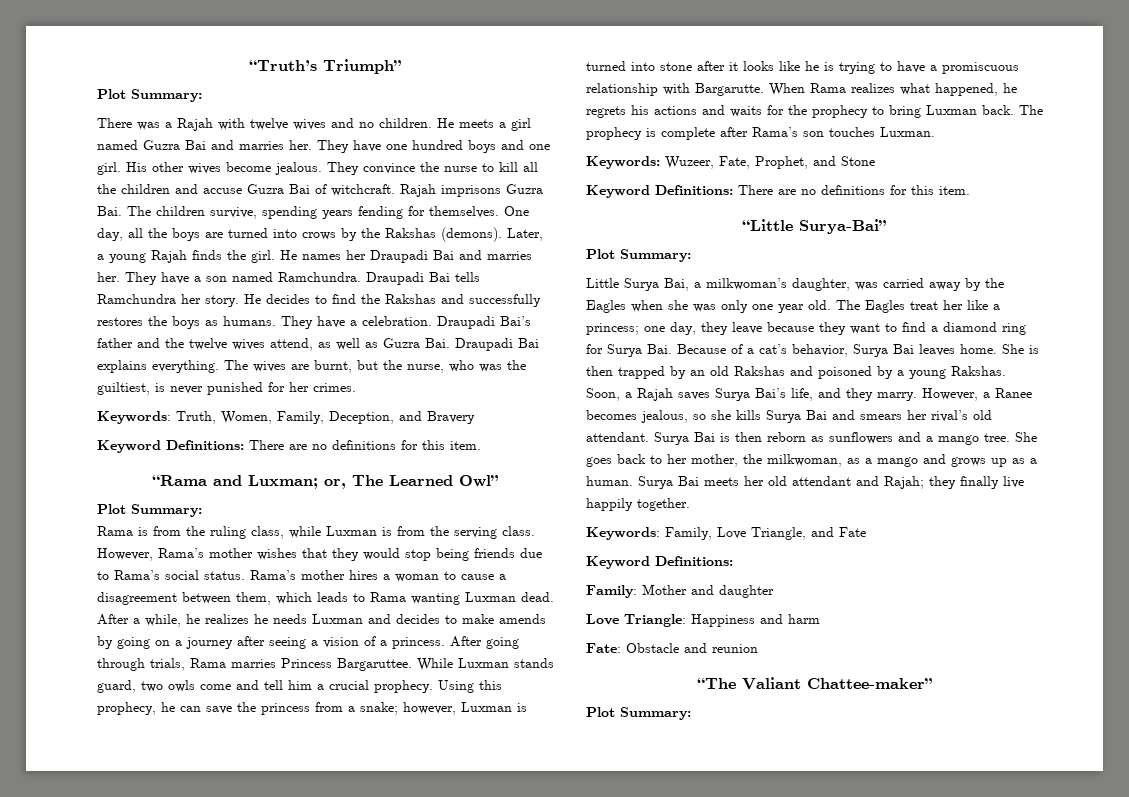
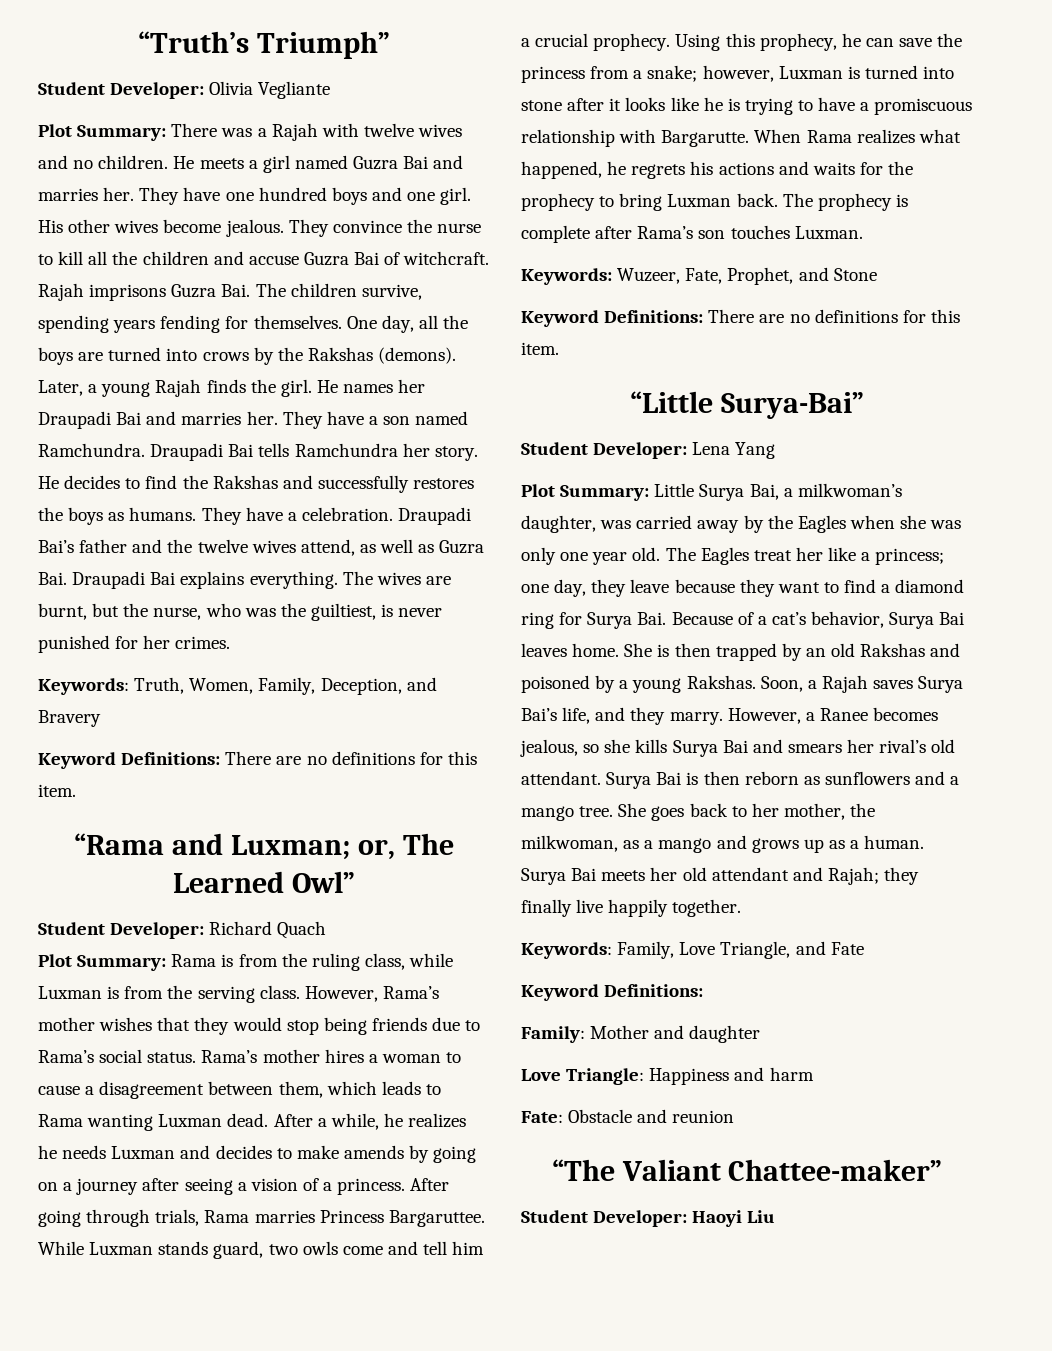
  “Truth’s Triumph”
- Plot Summary:
- There was a Rajah with twelve wives and no children.
+ Student Developer: Olivia Vegliante
+ Plot Summary: There was a Rajah with twelve wives and no children.
  “Rama and Luxman; or, The Learned Owl”
- Plot Summary:
- Rama is from the ruling class, while Luxman is from the serving class.
+ Student Developer: Richard Quach
+ Plot Summary: Rama is from the ruling class, while Luxman is from the serving class.
  “Little Surya-Bai”
- Plot Summary:
- Little Surya Bai, a milkwoman’s daughter, was carried away by the Eagles when she was only one year old.
+ Student Developer: Lena Yang
+ Plot Summary: Little Surya Bai, a milkwoman’s daughter, was carried away by the Eagles when she was only one year old.
  “The Valiant Chattee-maker”
- Plot Summary:
+ Student Developer: Haoyi Liu

